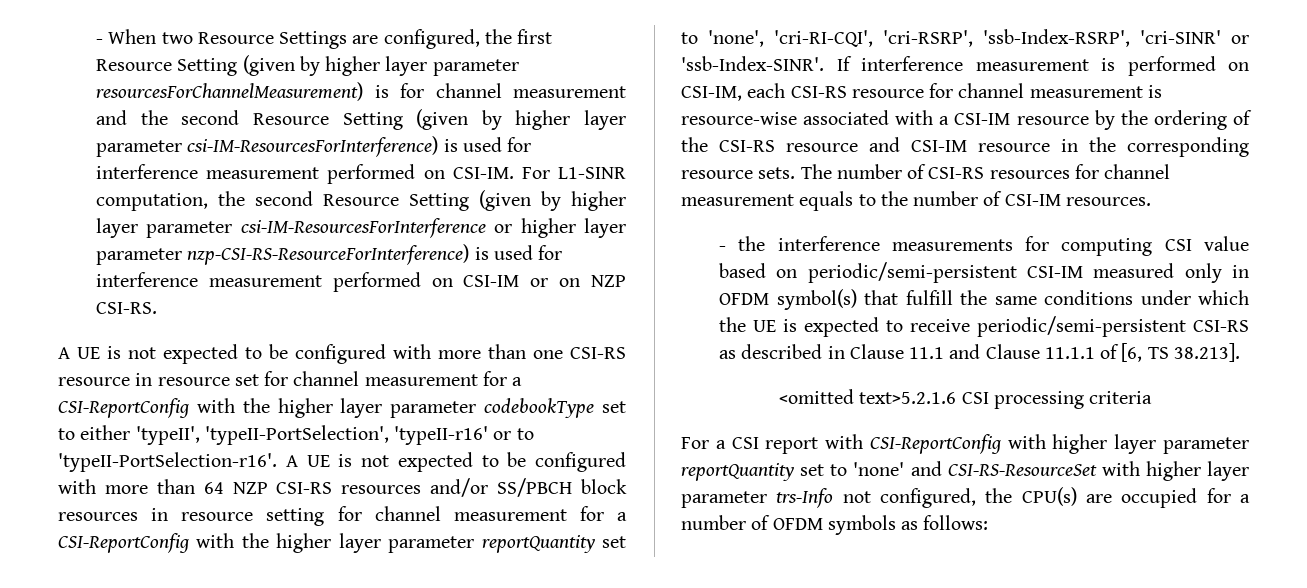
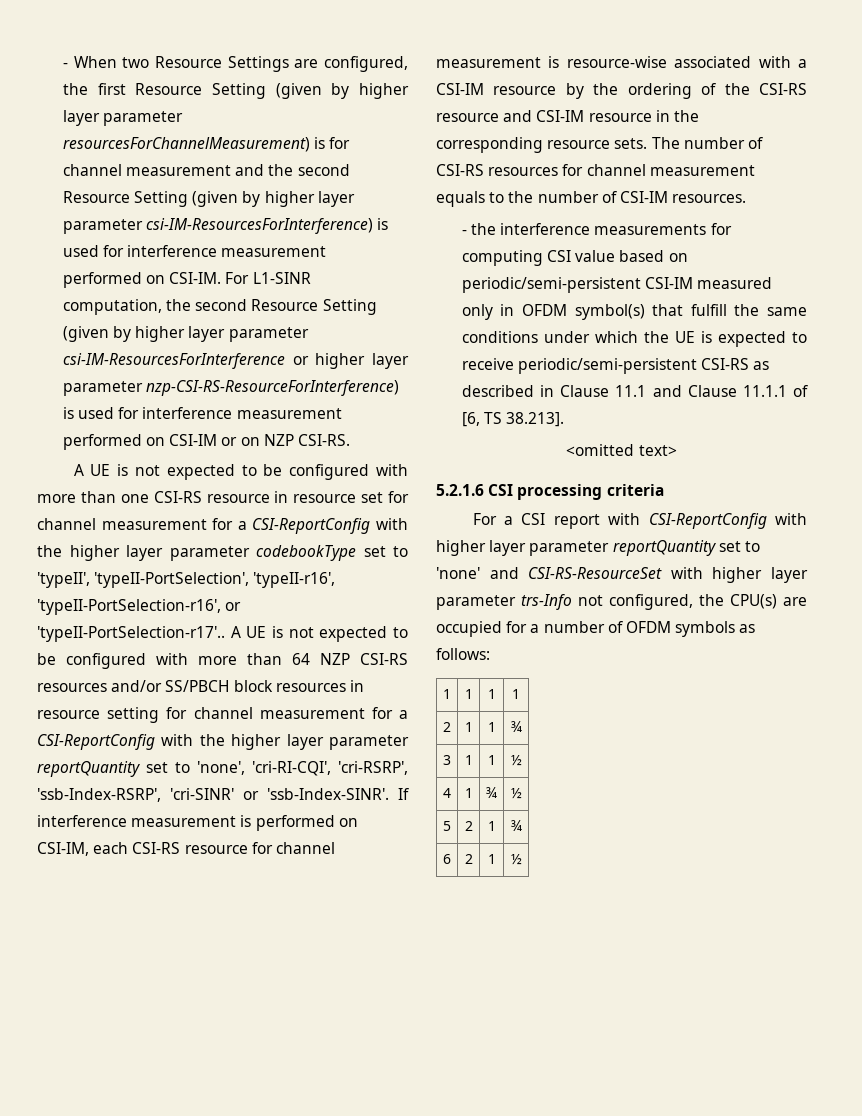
- A UE is not expected to be configured with more than one CSI-RS resource in resource set for channel measurement for a CSI-ReportConfig with the higher layer parameter codebookType set to either 'typeII', 'typeII-PortSelection', 'typeII-r16' or to 'typeII-PortSelection-r16'.
+ A UE is not expected to be configured with more than one CSI-RS resource in resource set for channel measurement for a CSI-ReportConfig with the higher layer parameter codebookType set to 'typeII', 'typeII-PortSelection', 'typeII-r16', 'typeII-PortSelection-r16', or 'typeII-PortSelection-r17'..
- <omitted text>5.2.1.6 CSI processing criteria
+ <omitted text>
+ 5.2.1.6 CSI processing criteria
+ 1 | 1 | 1 | 1
+ 2 | 1 | 1 | ¾
+ 3 | 1 | 1 | ½
+ 4 | 1 | ¾ | ½
+ 5 | 2 | 1 | ¾
+ 6 | 2 | 1 | ½

